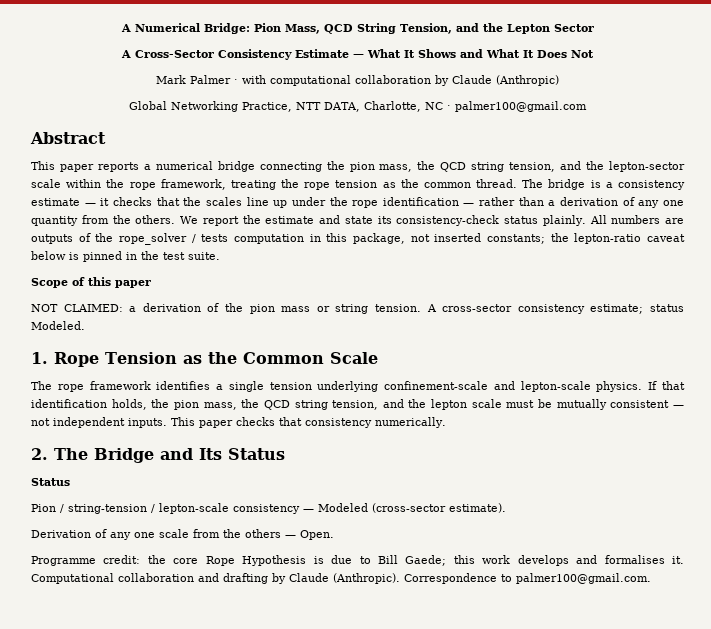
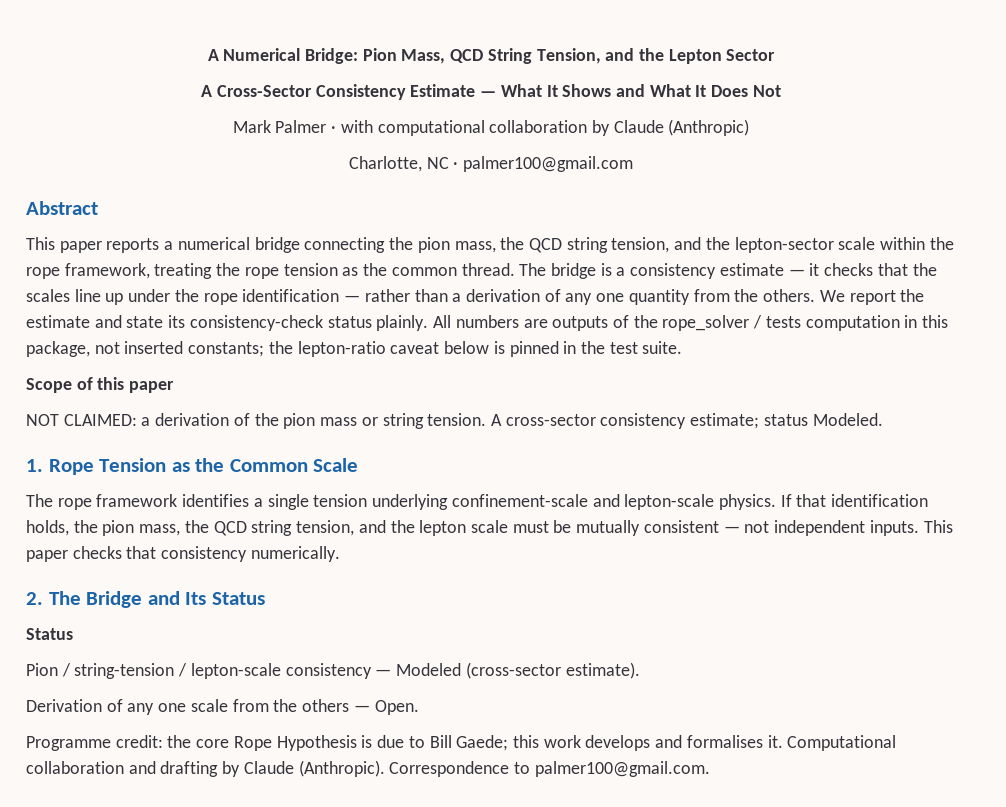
- Global Networking Practice, NTT DATA, Charlotte, NC · palmer100@gmail.com
+ Charlotte, NC · palmer100@gmail.com

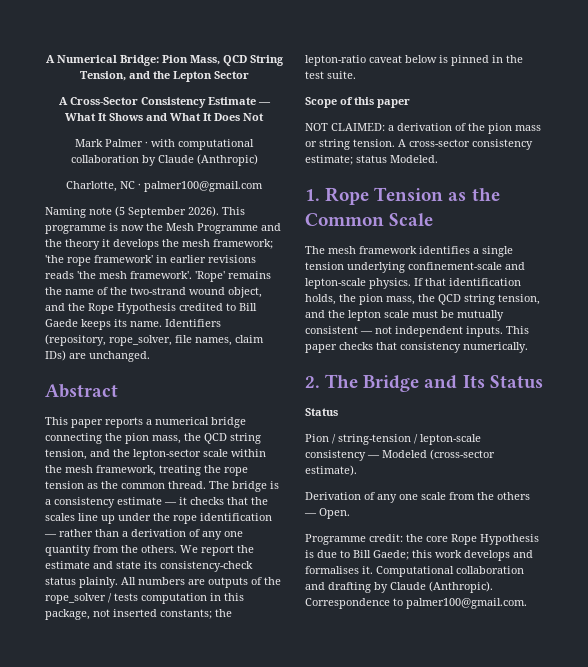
+ Naming note (5 September 2026). This programme is now the Mesh Programme and the theory it develops the mesh framework; 'the rope framework' in earlier revisions reads 'the mesh framework'. 'Rope' remains the name of the two-strand wound object, and the Rope Hypothesis credited to Bill Gaede keeps its name. Identifiers (repository, rope_solver, file names, claim IDs) are unchanged.
- This paper reports a numerical bridge connecting the pion mass, the QCD string tension, and the lepton-sector scale within the rope framework, treating the rope tension as the common thread.
+ This paper reports a numerical bridge connecting the pion mass, the QCD string tension, and the lepton-sector scale within the mesh framework, treating the rope tension as the common thread.
- The rope framework identifies a single tension underlying confinement-scale and lepton-scale physics.
+ The mesh framework identifies a single tension underlying confinement-scale and lepton-scale physics.

